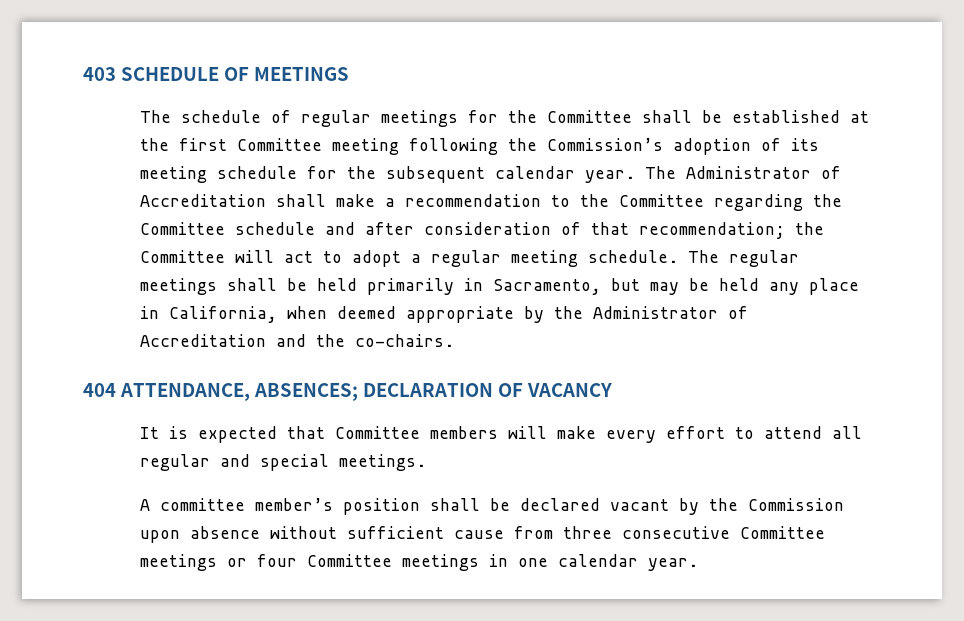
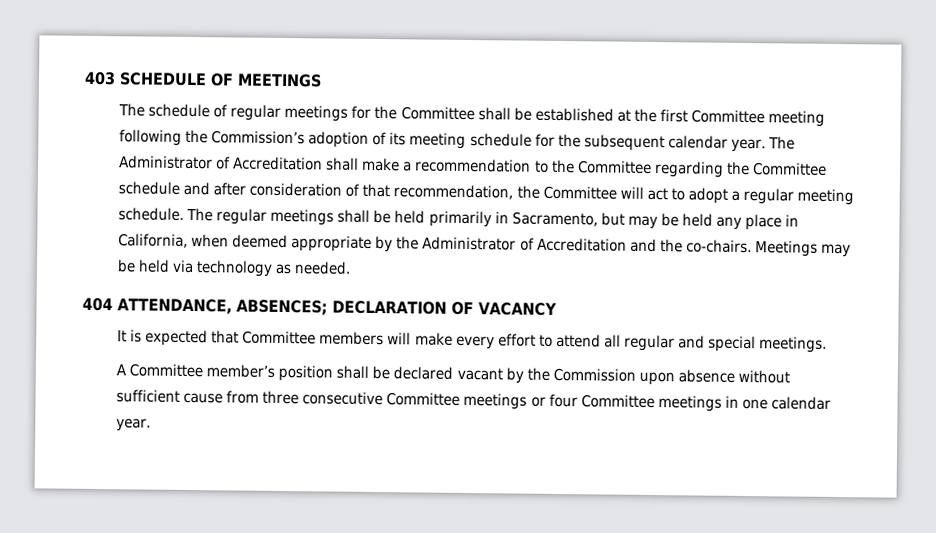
- The Administrator of Accreditation shall make a recommendation to the Committee regarding the Committee schedule and after consideration of that recommendation; the Committee will act to adopt a regular meeting schedule.
+ The Administrator of Accreditation shall make a recommendation to the Committee regarding the Committee schedule and after consideration of that recommendation, the Committee will act to adopt a regular meeting schedule.
+ Meetings may be held via technology as needed.
- A committee member’s position shall be declared vacant by the Commission upon absence without sufficient cause from three consecutive Committee meetings or four Committee meetings in one calendar year.
+ A Committee member’s position shall be declared vacant by the Commission upon absence without sufficient cause from three consecutive Committee meetings or four Committee meetings in one calendar year.

